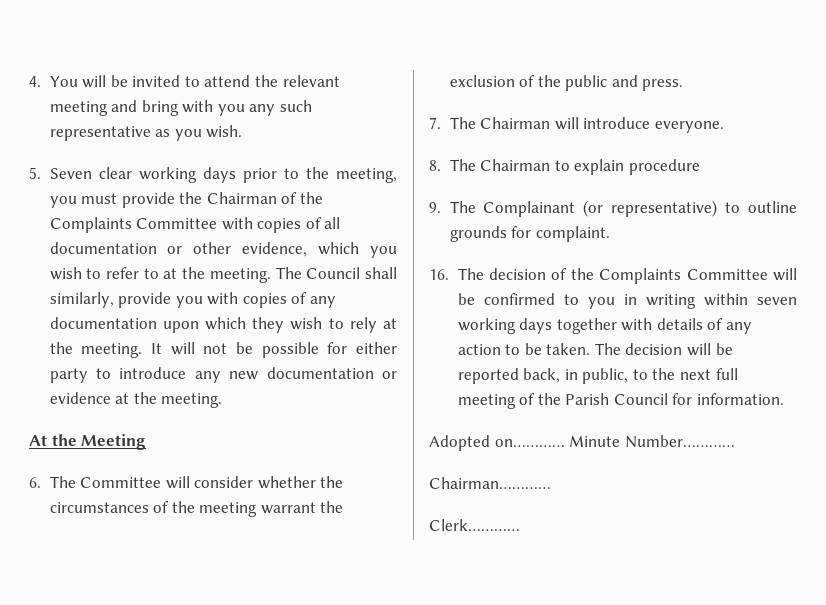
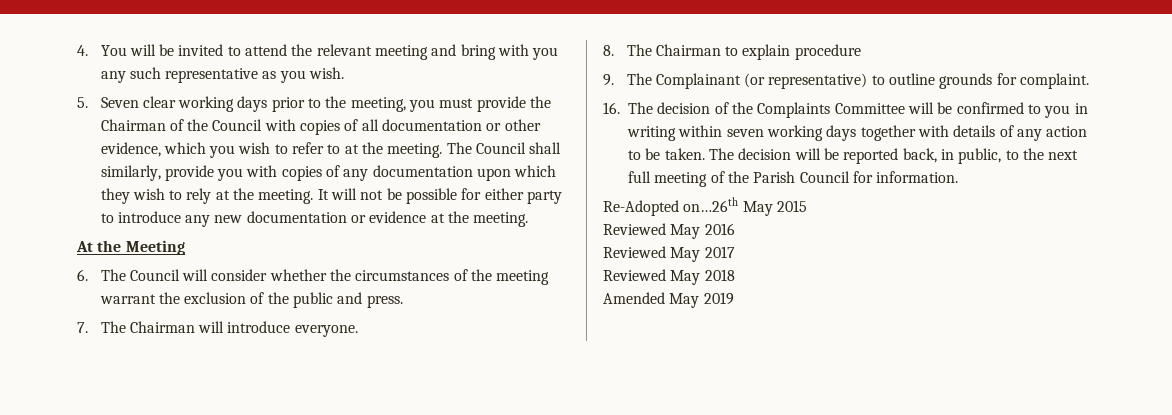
- 5. Seven clear working days prior to the meeting, you must provide the Chairman of the Complaints Committee with copies of all documentation or other evidence, which you wish to refer to at the meeting.
+ 5. Seven clear working days prior to the meeting, you must provide the Chairman of the Council with copies of all documentation or other evidence, which you wish to refer to at the meeting.
- 6. The Committee will consider whether the circumstances of the meeting warrant the exclusion of the public and press.
+ 6. The Council will consider whether the circumstances of the meeting warrant the exclusion of the public and press.
- Adopted on………… Minute Number…………
- Chairman…………
- Clerk…………
+ Re-Adopted on…26th May 2015
+ Reviewed May 2016
+ Reviewed May 2017
+ Reviewed May 2018
+ Amended May 2019

